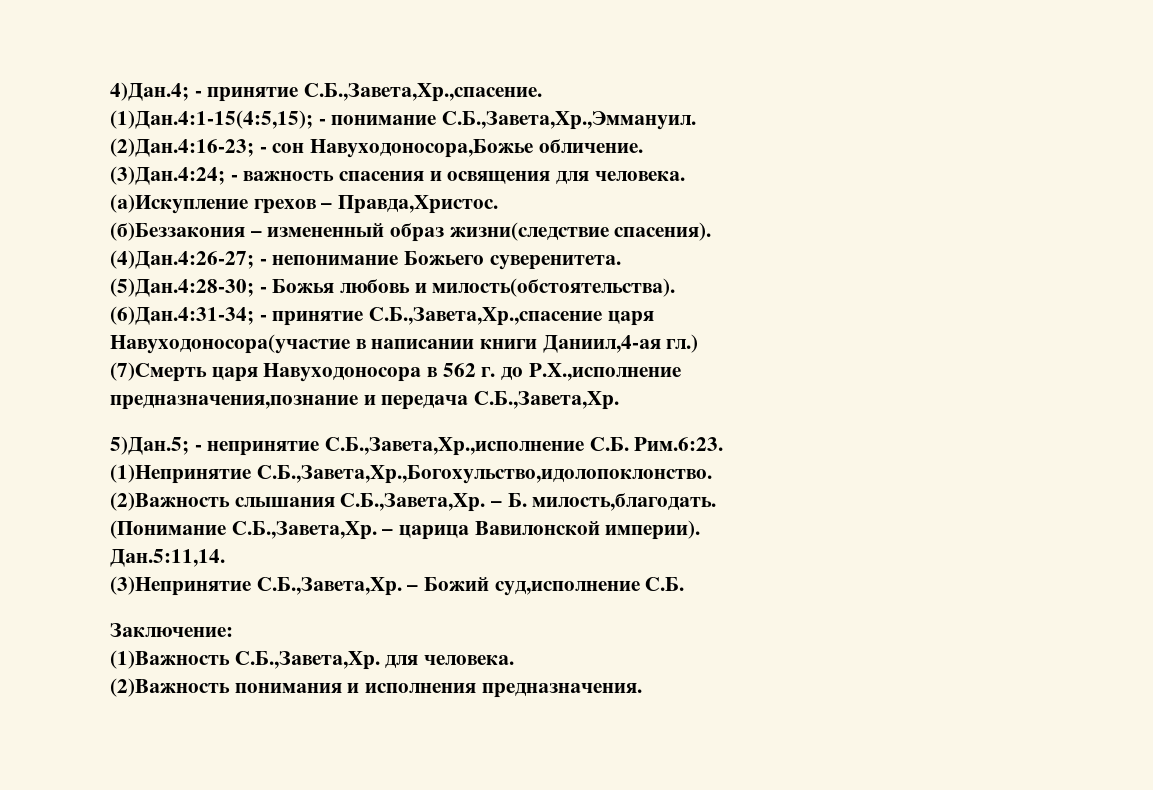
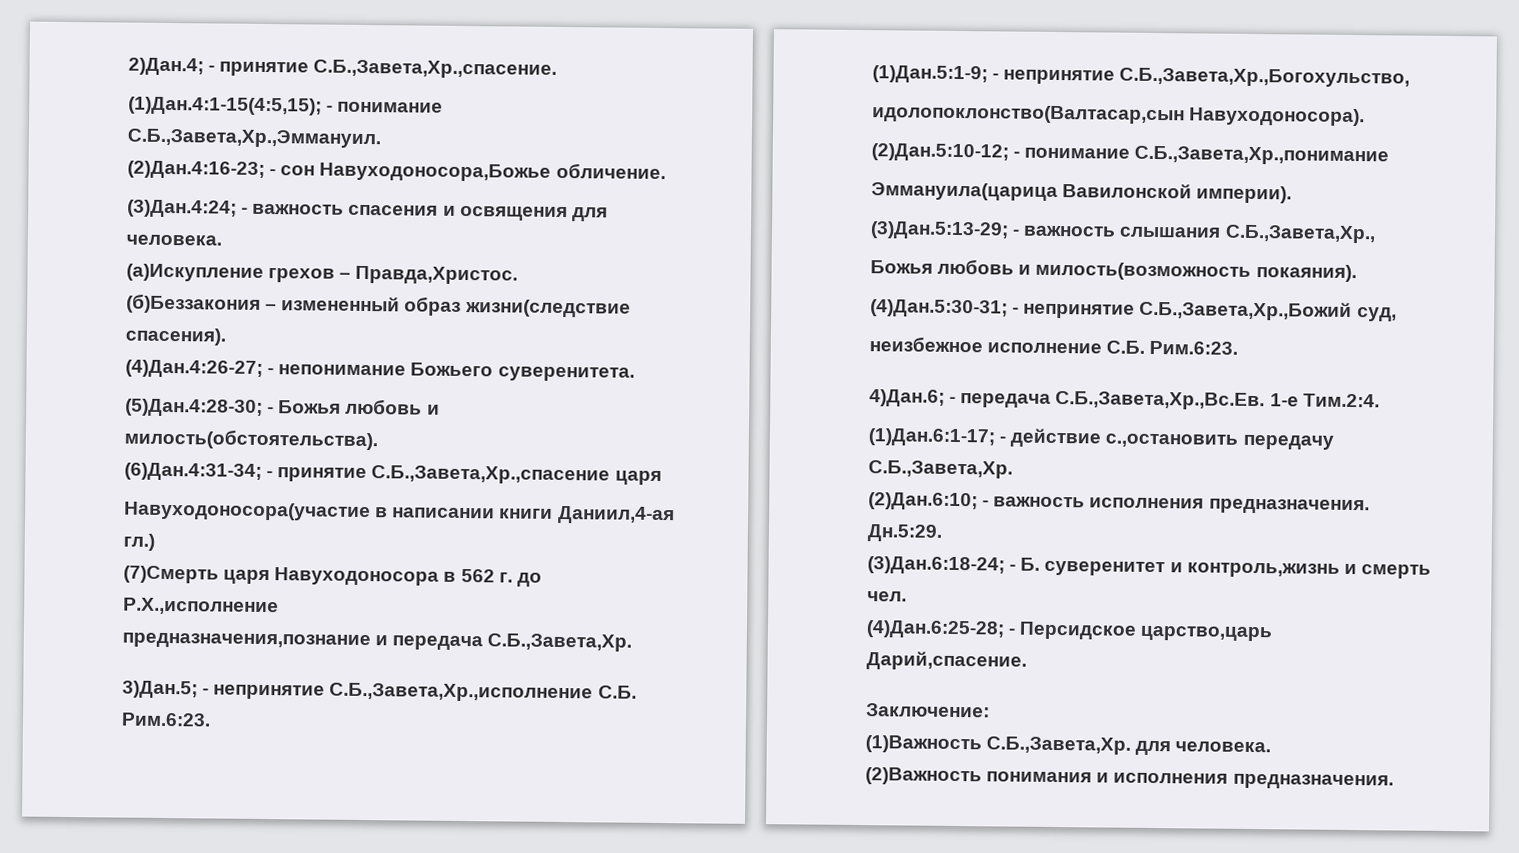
- 4)Дан.4; - принятие С.Б.,Завета,Хр.,спасение.
+ 2)Дан.4; - принятие С.Б.,Завета,Хр.,спасение.
- 5)Дан.5; - непринятие С.Б.,Завета,Хр.,исполнение С.Б. Рим.6:23.
+ 3)Дан.5; - непринятие С.Б.,Завета,Хр.,исполнение С.Б. Рим.6:23.
- (1)Непринятие С.Б.,Завета,Хр.,Богохульство,идолопоклонство.
- (2)Важность слышания С.Б.,Завета,Хр. – Б. милость,благодать.
- (Понимание С.Б.,Завета,Хр. – царица Вавилонской империи).
- Дан.5:11,14.
- (3)Непринятие С.Б.,Завета,Хр. – Божий суд,исполнение С.Б.
+ (1)Дан.5:1-9; - непринятие С.Б.,Завета,Хр.,Богохульство,
+ идолопоклонство(Валтасар,сын Навуходоносора).
+ (2)Дан.5:10-12; - понимание С.Б.,Завета,Хр.,понимание
+ Эммануила(царица Вавилонской империи).
+ (3)Дан.5:13-29; - важность слышания С.Б.,Завета,Хр.,
+ Божья любовь и милость(возможность покаяния).
+ (4)Дан.5:30-31; - непринятие С.Б.,Завета,Хр.,Божий суд,
+ неизбежное исполнение С.Б. Рим.6:23.
+ 4)Дан.6; - передача С.Б.,Завета,Хр.,Вс.Ев. 1-е Тим.2:4.
+ (1)Дан.6:1-17; - действие с.,остановить передачу С.Б.,Завета,Хр.
+ (2)Дан.6:10; - важность исполнения предназначения. Дн.5:29.
+ (3)Дан.6:18-24; - Б. суверенитет и контроль,жизнь и смерть чел.
+ (4)Дан.6:25-28; - Персидское царство,царь Дарий,спасение.

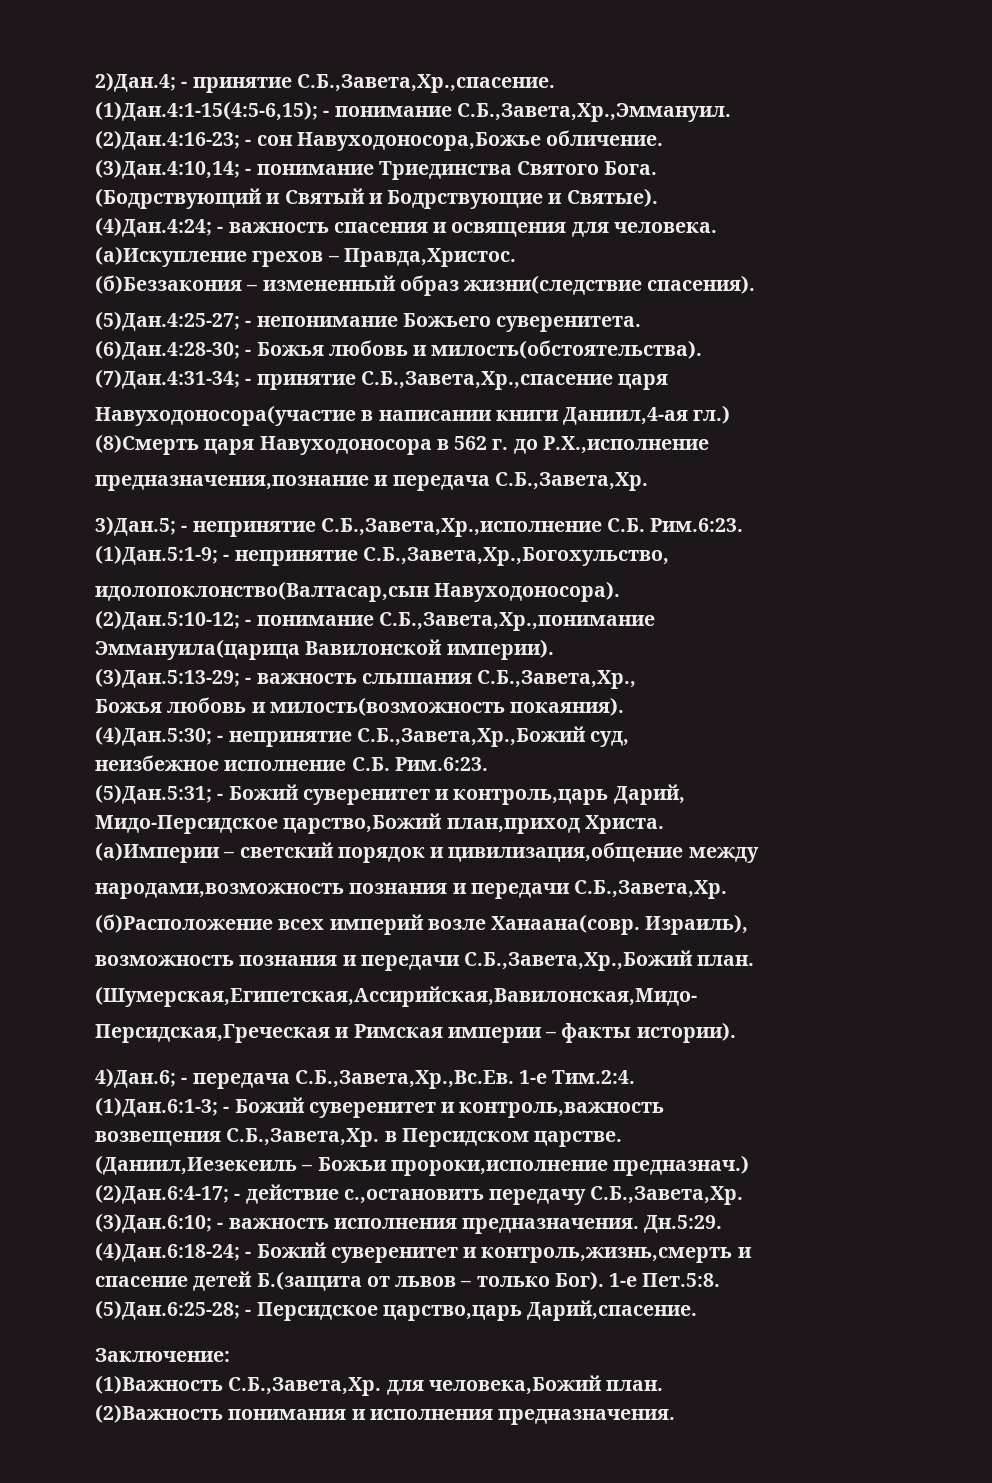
- (1)Дан.4:1-15(4:5,15); - понимание С.Б.,Завета,Хр.,Эммануил.
+ (1)Дан.4:1-15(4:5-6,15); - понимание С.Б.,Завета,Хр.,Эммануил.
- (3)Дан.4:24; - важность спасения и освящения для человека.
+ (3)Дан.4:10,14; - понимание Триединства Святого Бога.
+ (Бодрствующий и Святый и Бодрствующие и Святые).
+ (4)Дан.4:24; - важность спасения и освящения для человека.
- (4)Дан.4:26-27; - непонимание Божьего суверенитета.
+ (5)Дан.4:25-27; - непонимание Божьего суверенитета.
- (5)Дан.4:28-30; - Божья любовь и милость(обстоятельства).
+ (6)Дан.4:28-30; - Божья любовь и милость(обстоятельства).
- (6)Дан.4:31-34; - принятие С.Б.,Завета,Хр.,спасение царя
+ (7)Дан.4:31-34; - принятие С.Б.,Завета,Хр.,спасение царя
- (7)Смерть царя Навуходоносора в 562 г. до Р.Х.,исполнение
+ (8)Смерть царя Навуходоносора в 562 г. до Р.Х.,исполнение
- (4)Дан.5:30-31; - непринятие С.Б.,Завета,Хр.,Божий суд,
+ (4)Дан.5:30; - непринятие С.Б.,Завета,Хр.,Божий суд,
+ (5)Дан.5:31; - Божий суверенитет и контроль,царь Дарий,
+ Мидо-Персидское царство,Божий план,приход Христа.
+ (а)Империи – светский порядок и цивилизация,общение между
+ народами,возможность познания и передачи С.Б.,Завета,Хр.
+ (б)Расположение всех империй возле Ханаана(совр. Израиль),
+ возможность познания и передачи С.Б.,Завета,Хр.,Божий план.
+ (Шумерская,Египетская,Ассирийская,Вавилонская,Мидо-
+ Персидская,Греческая и Римская империи – факты истории).
- (1)Дан.6:1-17; - действие с.,остановить передачу С.Б.,Завета,Хр.
+ (1)Дан.6:1-3; - Божий суверенитет и контроль,важность
+ возвещения С.Б.,Завета,Хр. в Персидском царстве.
+ (Даниил,Иезекеиль – Божьи пророки,исполнение предназнач.)
+ (2)Дан.6:4-17; - действие с.,остановить передачу С.Б.,Завета,Хр.
- (2)Дан.6:10; - важность исполнения предназначения.
+ (3)Дан.6:10; - важность исполнения предназначения.
- (3)Дан.6:18-24; - Б. суверенитет и контроль,жизнь и смерть чел.
- (4)Дан.6:25-28; - Персидское царство,царь Дарий,спасение.
+ (4)Дан.6:18-24; - Божий суверенитет и контроль,жизнь,смерть и
+ спасение детей Б.(защита от львов – только Бог). 1-е Пет.5:8.
+ (5)Дан.6:25-28; - Персидское царство,царь Дарий,спасение.
- (1)Важность С.Б.,Завета,Хр. для человека.
+ (1)Важность С.Б.,Завета,Хр. для человека,Божий план.

